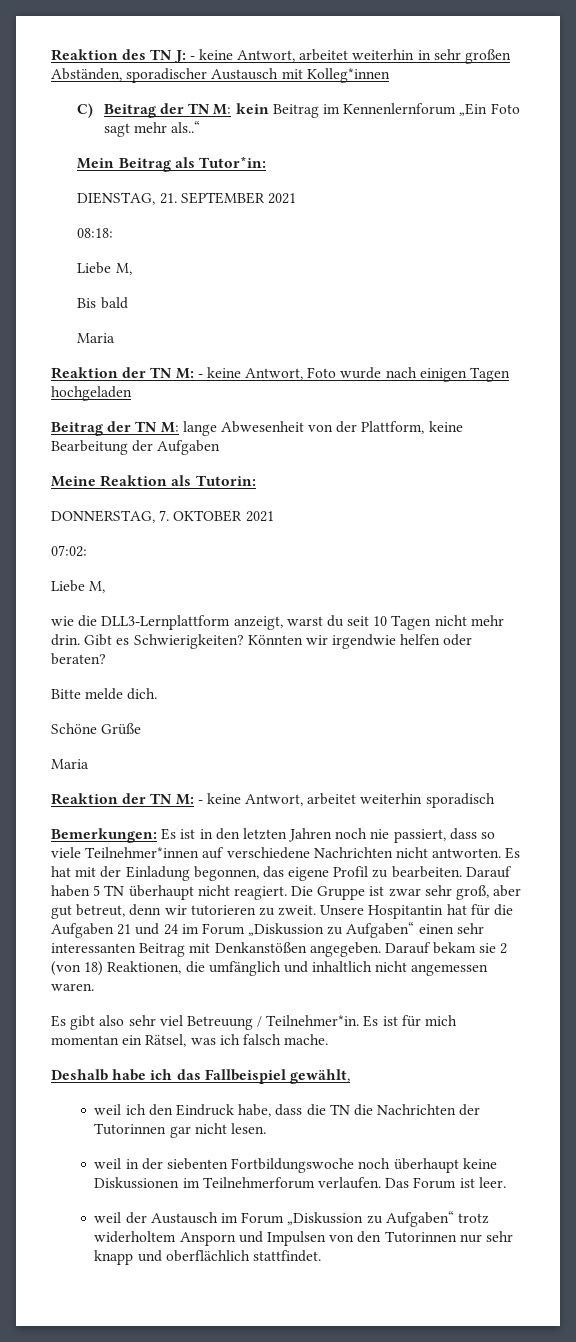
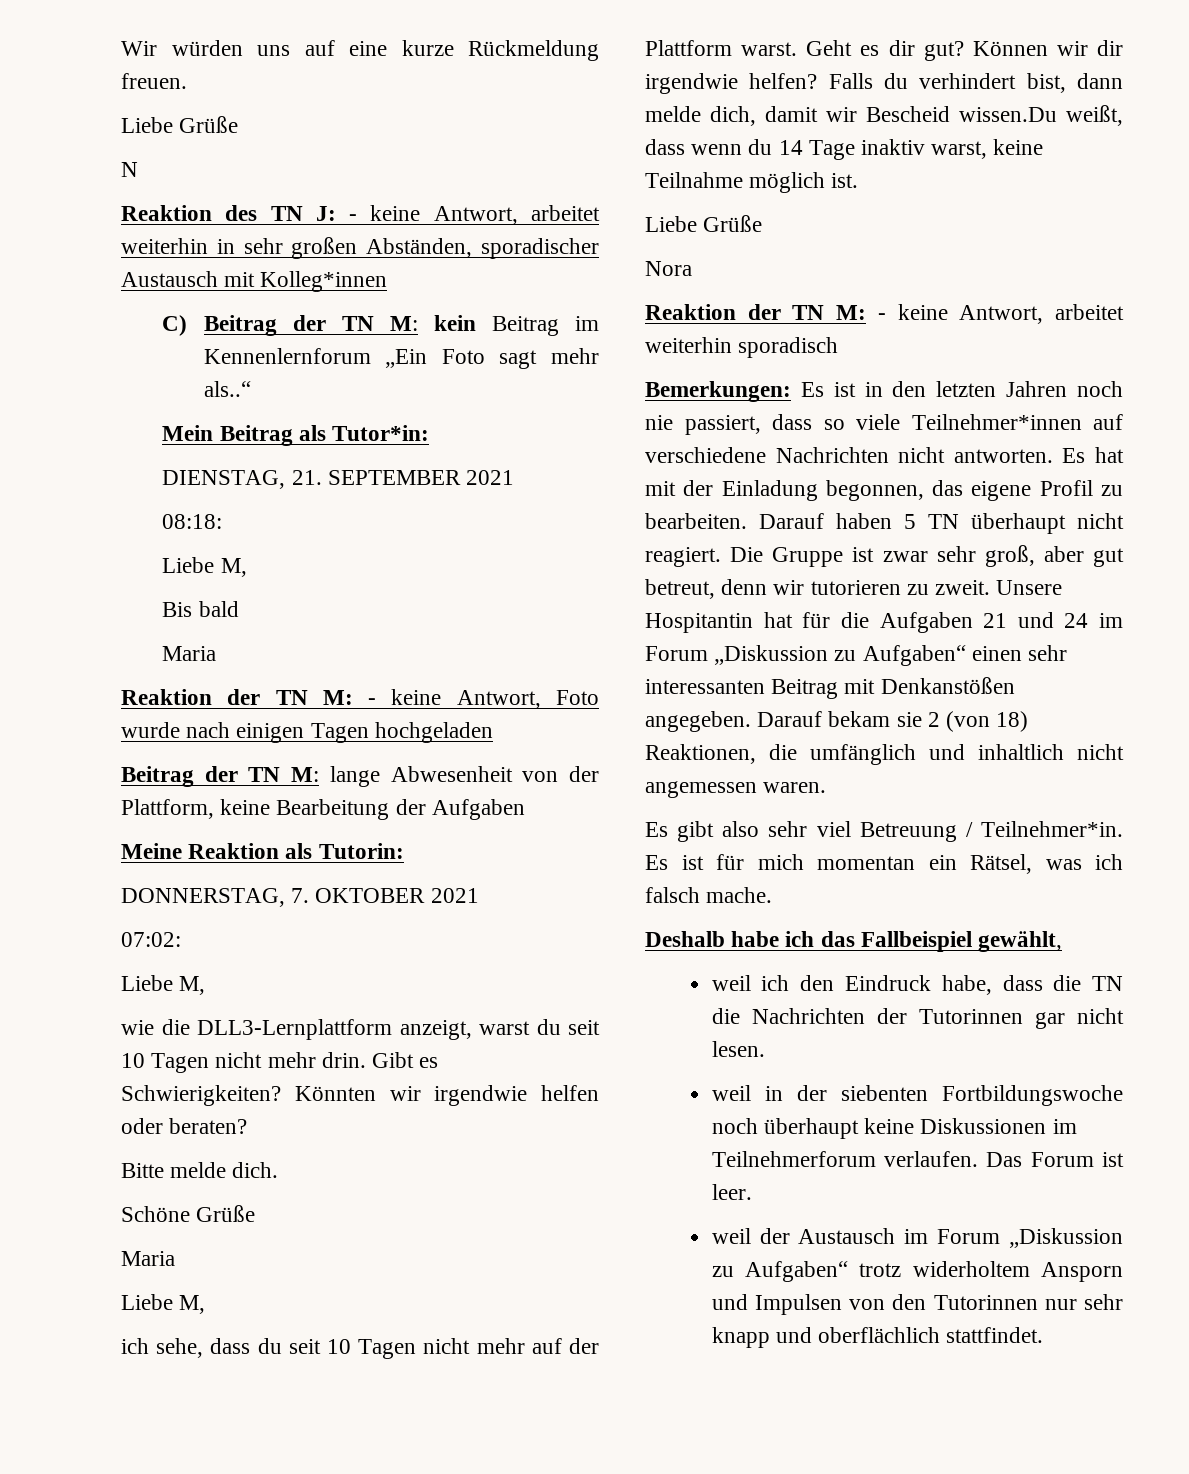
+ Wir würden uns auf eine kurze Rückmeldung freuen.
+ Liebe Grüße
+ N
  Schöne Grüße
  Maria
+ Liebe M,
+ ich sehe, dass du seit 10 Tagen nicht mehr auf der Plattform warst. Geht es dir gut? Können wir dir irgendwie helfen? Falls du verhindert bist, dann melde dich, damit wir Bescheid wissen.Du weißt, dass wenn du 14 Tage inaktiv warst, keine Teilnahme möglich ist.
+ Liebe Grüße
+ Nora

